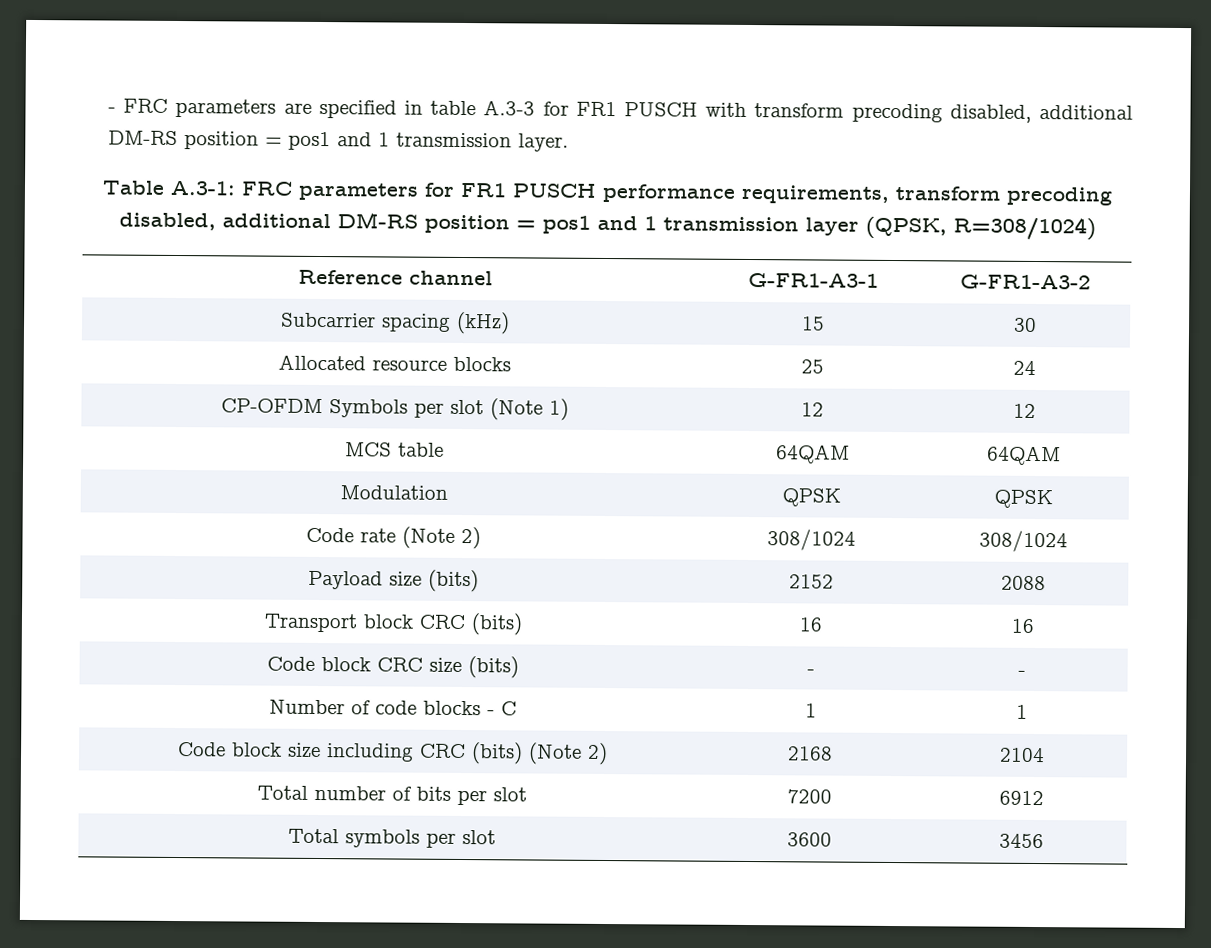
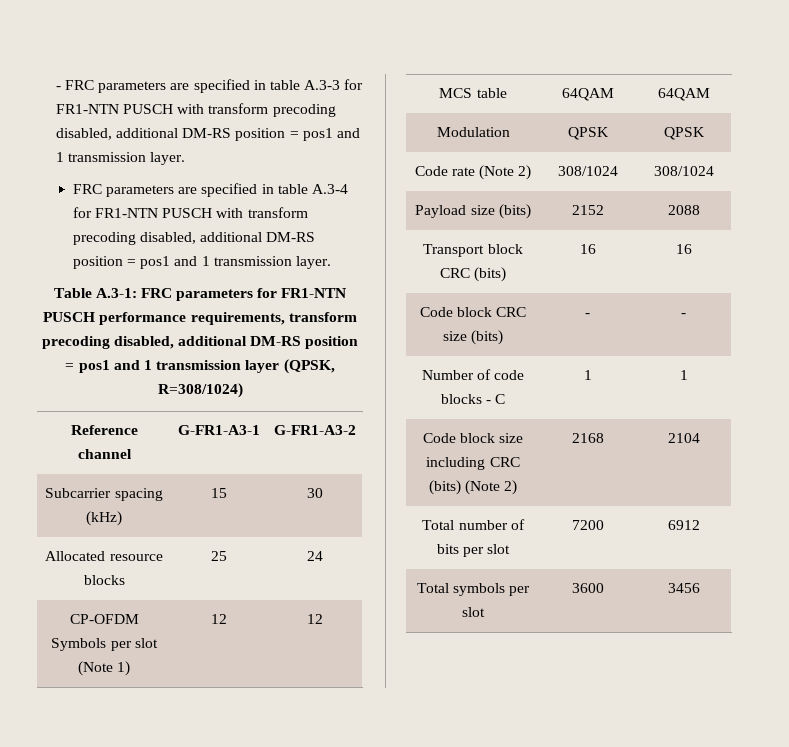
- - FRC parameters are specified in table A.3-3 for FR1 PUSCH with transform precoding disabled, additional DM-RS position = pos1 and 1 transmission layer.
+ - FRC parameters are specified in table A.3-3 for FR1-NTN PUSCH with transform precoding disabled, additional DM-RS position = pos1 and 1 transmission layer.
+ FRC parameters are specified in table A.3-4 for FR1-NTN PUSCH with transform precoding disabled, additional DM-RS position = pos1 and 1 transmission layer.
- Table A.3-1: FRC parameters for FR1 PUSCH performance requirements, transform precoding disabled, additional DM-RS position = pos1 and 1 transmission layer (QPSK, R=308/1024)
+ Table A.3-1: FRC parameters for FR1-NTN PUSCH performance requirements, transform precoding disabled, additional DM-RS position = pos1 and 1 transmission layer (QPSK, R=308/1024)

